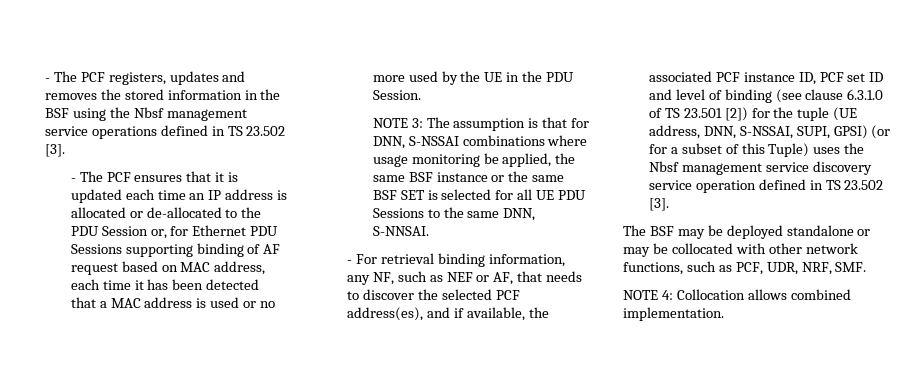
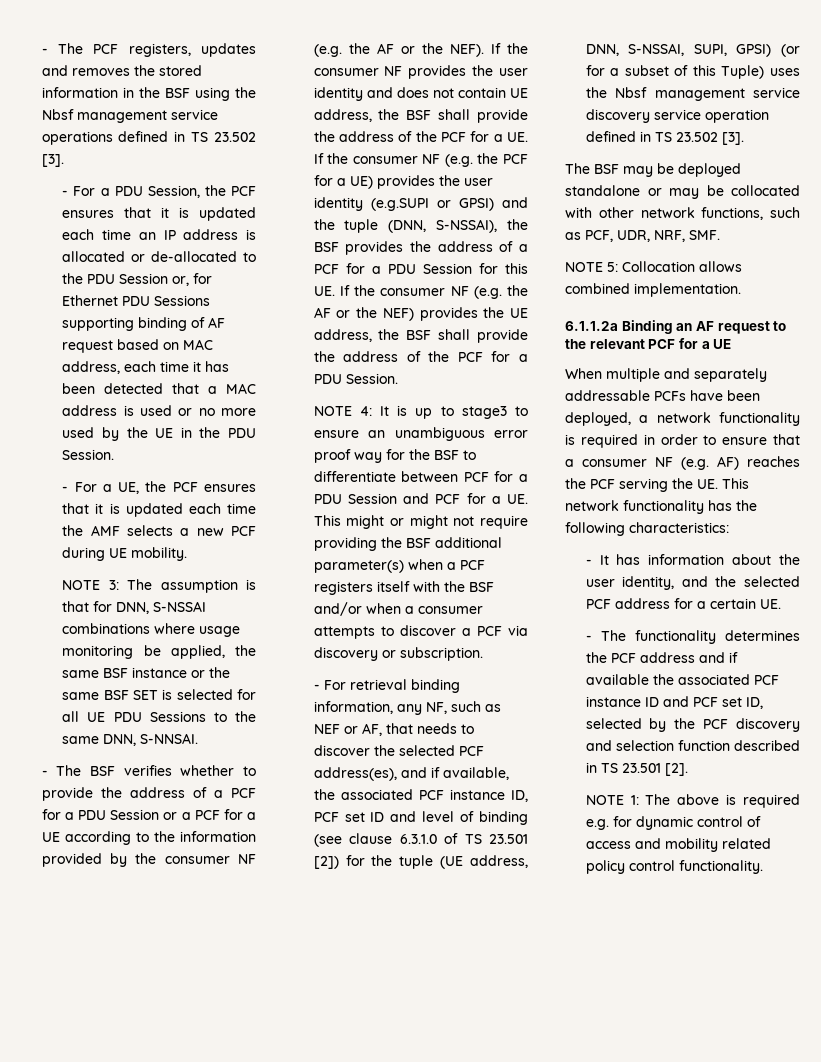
- - The PCF ensures that it is updated each time an IP address is allocated or de-allocated to the PDU Session or, for Ethernet PDU Sessions supporting binding of AF request based on MAC address, each time it has been detected that a MAC address is used or no more used by the UE in the PDU Session.
+ - For a PDU Session, the PCF ensures that it is updated each time an IP address is allocated or de-allocated to the PDU Session or, for Ethernet PDU Sessions supporting binding of AF request based on MAC address, each time it has been detected that a MAC address is used or no more used by the UE in the PDU Session.
+ - For a UE, the PCF ensures that it is updated each time the AMF selects a new PCF during UE mobility.
+ - The BSF verifies whether to provide the address of a PCF for a PDU Session or a PCF for a UE according to the information provided by the consumer NF (e.g. the AF or the NEF). If the consumer NF provides the user identity and does not contain UE address, the BSF shall provide the address of the PCF for a UE. If the consumer NF (e.g. the PCF for a UE) provides the user identity (e.g.SUPI or GPSI) and the tuple (DNN, S-NSSAI), the BSF provides the address of a PCF for a PDU Session for this UE. If the consumer NF (e.g. the AF or the NEF) provides the UE address, the BSF shall provide the address of the PCF for a PDU Session.
+ NOTE 4: It is up to stage3 to ensure an unambiguous error proof way for the BSF to differentiate between PCF for a PDU Session and PCF for a UE. This might or might not require providing the BSF additional parameter(s) when a PCF registers itself with the BSF and/or when a consumer attempts to discover a PCF via discovery or subscription.
- NOTE 4: Collocation allows combined implementation.
+ NOTE 5: Collocation allows combined implementation.
+ 6.1.1.2a Binding an AF request to the relevant PCF for a UE
+ When multiple and separately addressable PCFs have been deployed, a network functionality is required in order to ensure that a consumer NF (e.g. AF) reaches the PCF serving the UE. This network functionality has the following characteristics:
+ - It has information about the user identity, and the selected PCF address for a certain UE.
+ - The functionality determines the PCF address and if available the associated PCF instance ID and PCF set ID, selected by the PCF discovery and selection function described in TS 23.501 [2].
+ NOTE 1: The above is required e.g. for dynamic control of access and mobility related policy control functionality.

